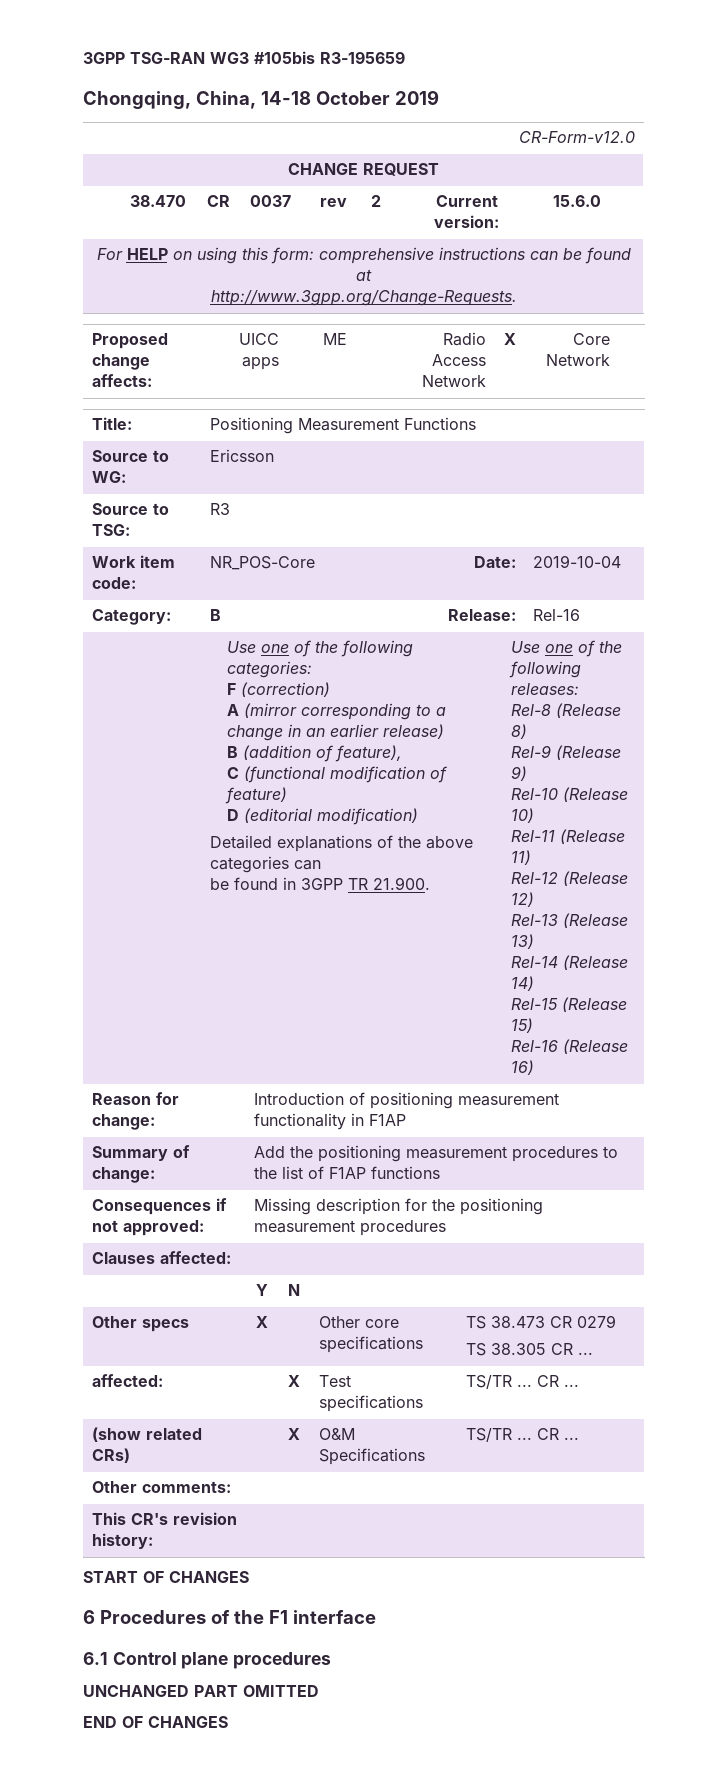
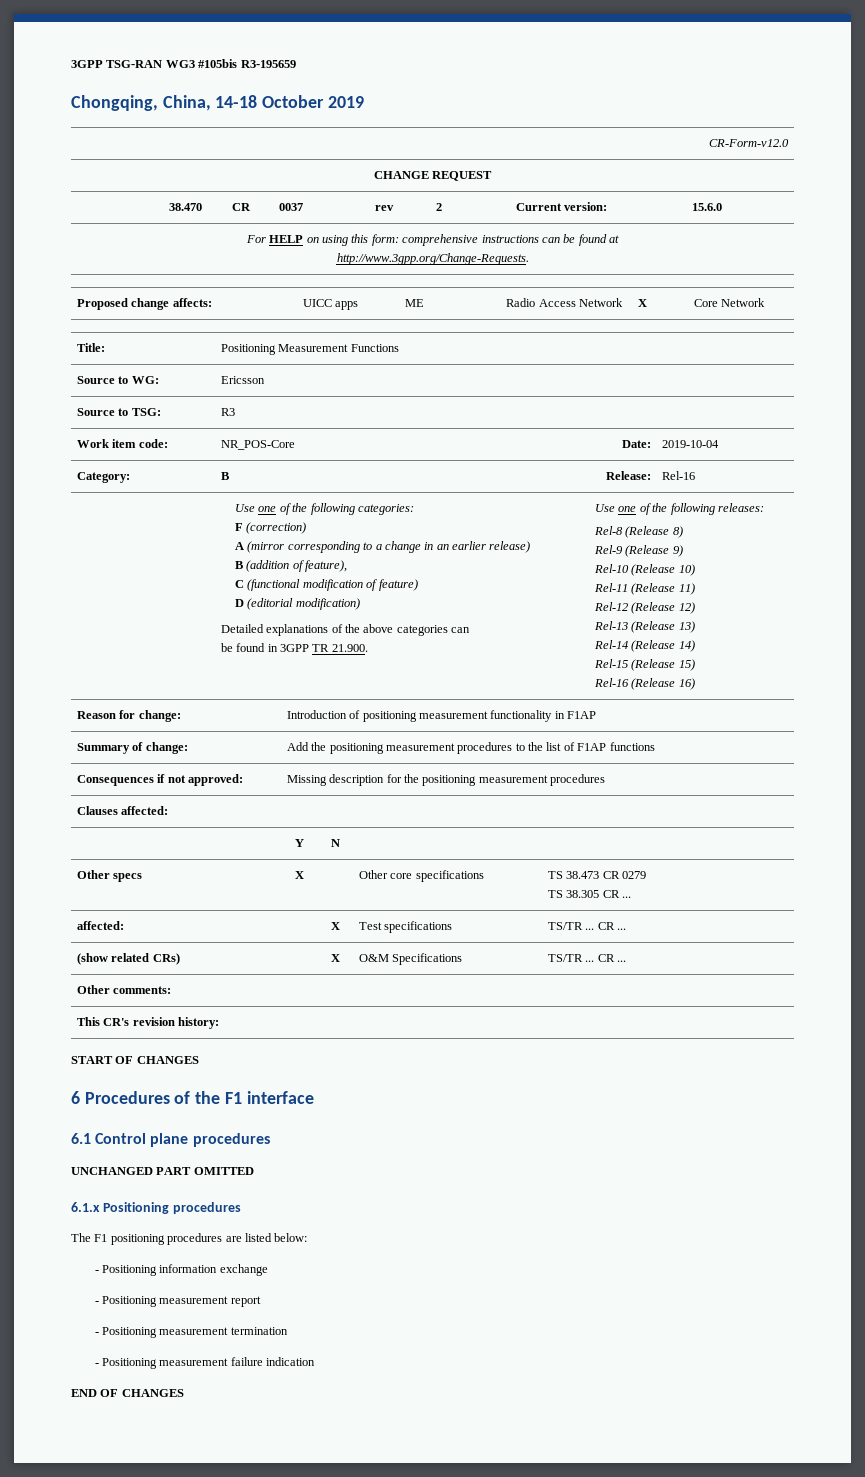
+ 6.1.x Positioning procedures
+ The F1 positioning procedures are listed below:
+ - Positioning information exchange
+ - Positioning measurement report
+ - Positioning measurement termination
+ - Positioning measurement failure indication

